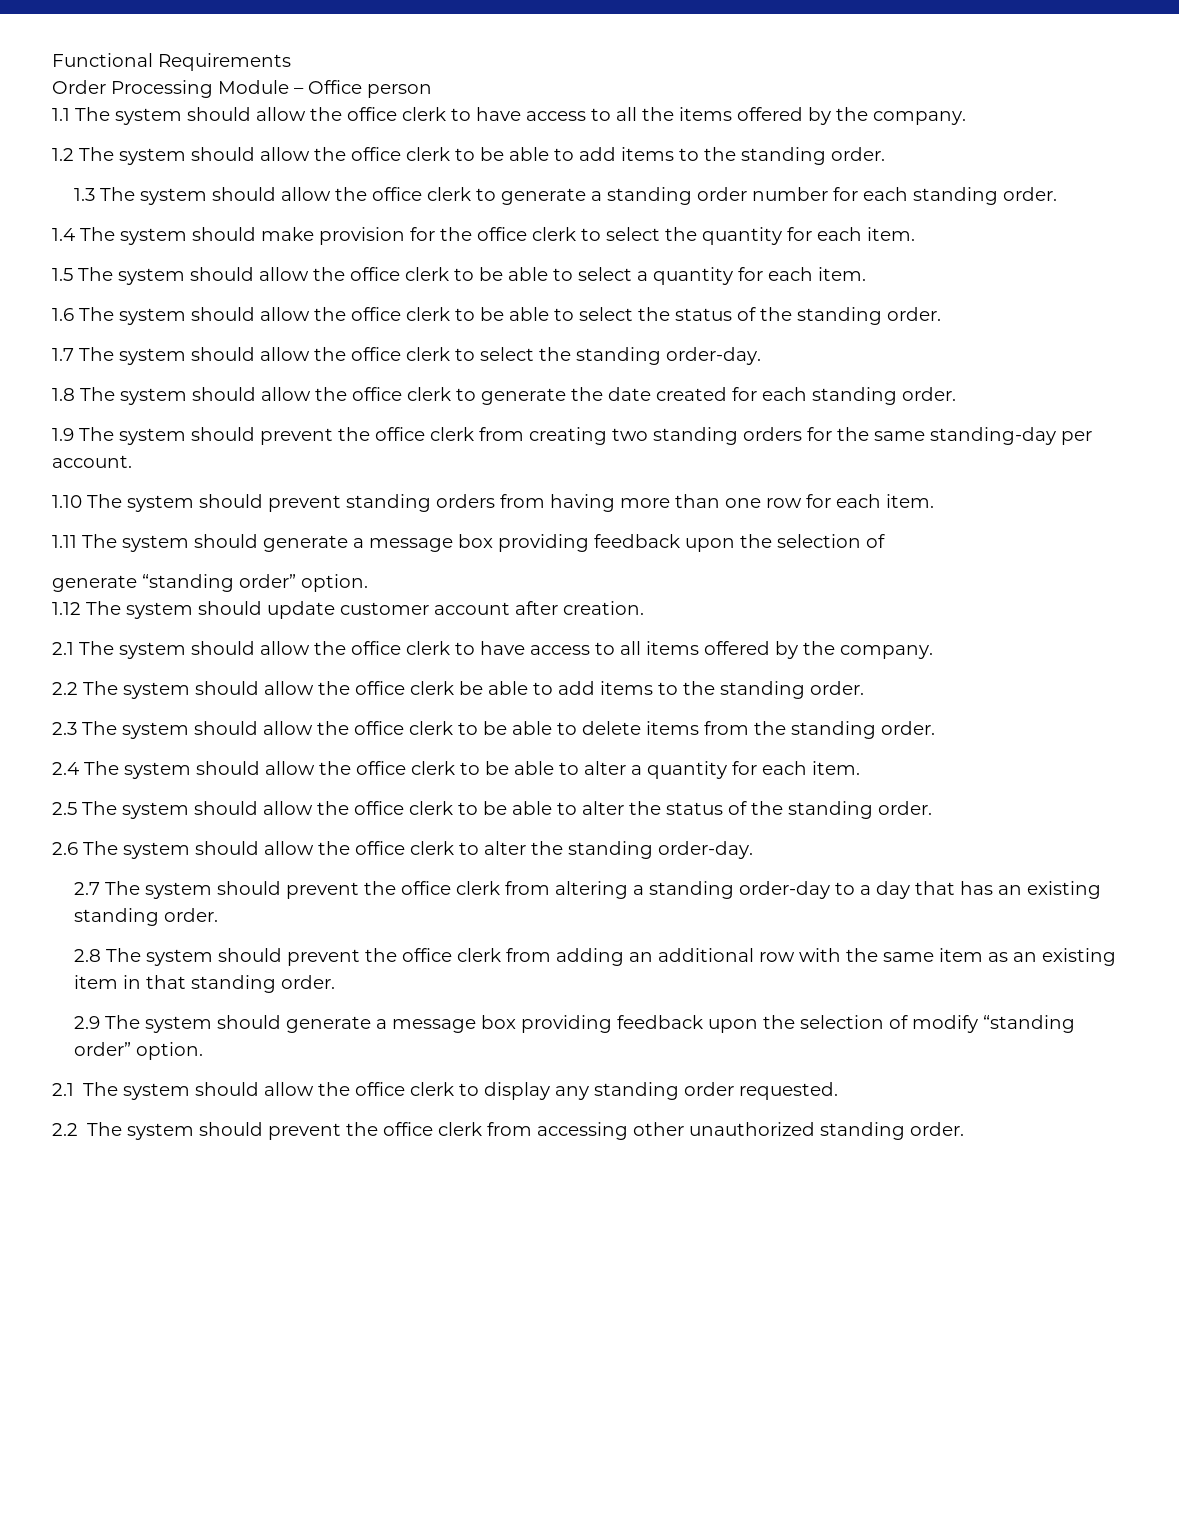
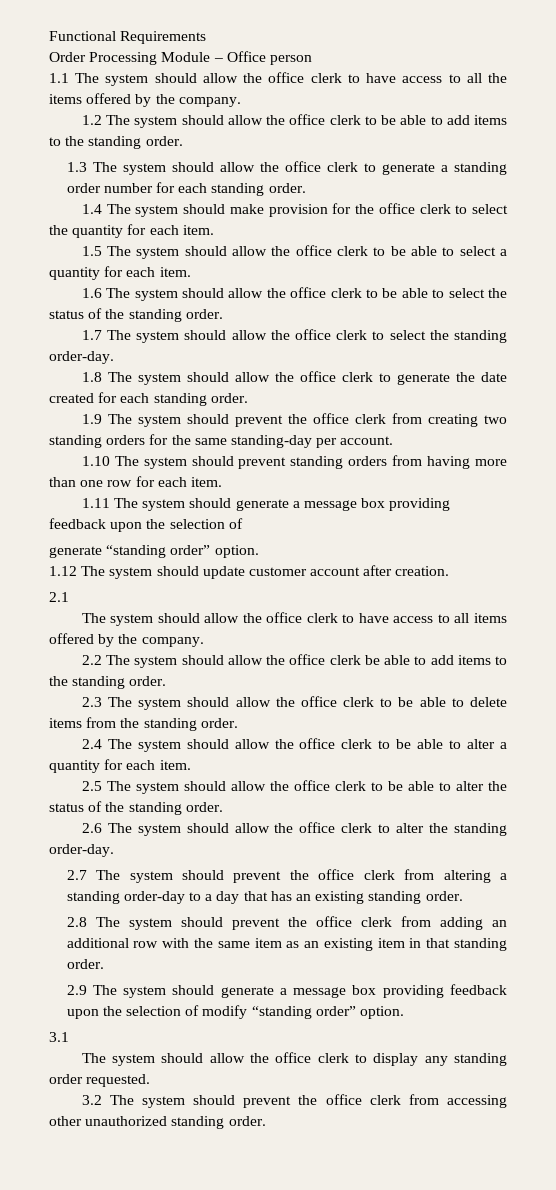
- 2.1 The system should allow the office clerk to have access to all items offered by the company.
+ 2.1
+ The system should allow the office clerk to have access to all items offered by the company.
- 2.1 The system should allow the office clerk to display any standing order requested.
+ 3.1
+ The system should allow the office clerk to display any standing order requested.
- 2.2 The system should prevent the office clerk from accessing other unauthorized standing order.
+ 3.2 The system should prevent the office clerk from accessing other unauthorized standing order.

